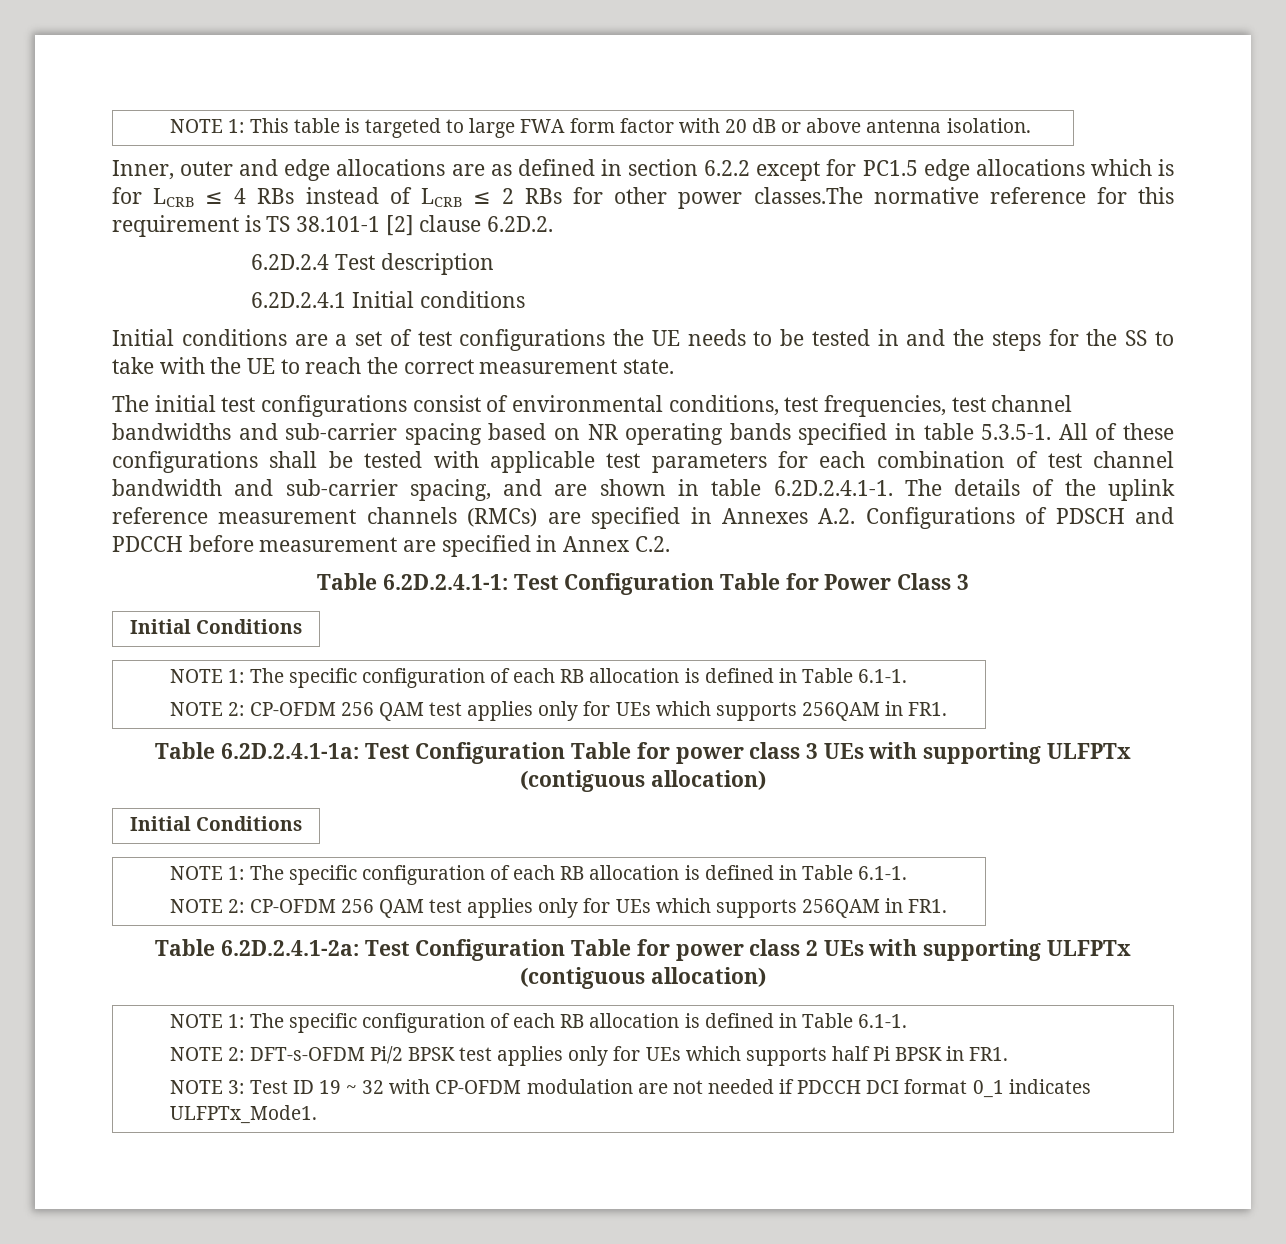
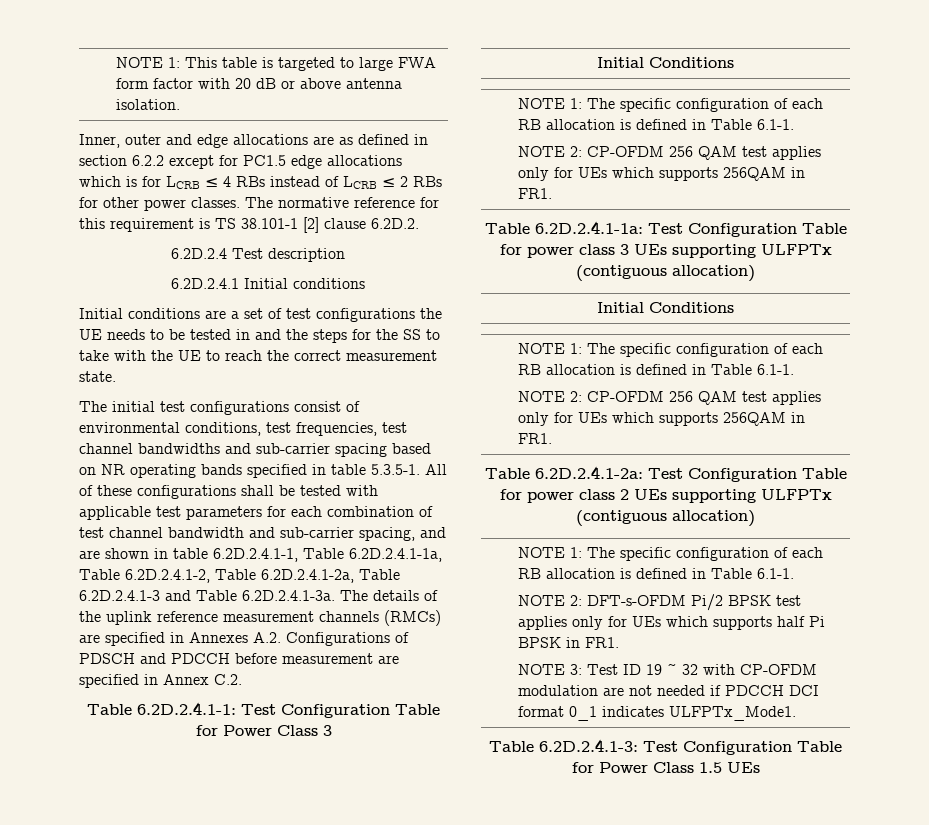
- Inner, outer and edge allocations are as defined in section 6.2.2 except for PC1.5 edge allocations which is for LCRB ≤ 4 RBs instead of LCRB ≤ 2 RBs for other power classes.The normative reference for this requirement is TS 38.101-1 [2] clause 6.2D.2.
+ Inner, outer and edge allocations are as defined in section 6.2.2 except for PC1.5 edge allocations which is for LCRB ≤ 4 RBs instead of LCRB ≤ 2 RBs for other power classes. The normative reference for this requirement is TS 38.101-1 [2] clause 6.2D.2.
- The initial test configurations consist of environmental conditions, test frequencies, test channel bandwidths and sub-carrier spacing based on NR operating bands specified in table 5.3.5-1. All of these configurations shall be tested with applicable test parameters for each combination of test channel bandwidth and sub-carrier spacing, and are shown in table 6.2D.2.4.1-1. The details of the uplink reference measurement channels (RMCs) are specified in Annexes A.2. Configurations of PDSCH and PDCCH before measurement are specified in Annex C.2.
+ The initial test configurations consist of environmental conditions, test frequencies, test channel bandwidths and sub-carrier spacing based on NR operating bands specified in table 5.3.5-1. All of these configurations shall be tested with applicable test parameters for each combination of test channel bandwidth and sub-carrier spacing, and are shown in table 6.2D.2.4.1-1, Table 6.2D.2.4.1-1a, Table 6.2D.2.4.1-2, Table 6.2D.2.4.1-2a, Table 6.2D.2.4.1-3 and Table 6.2D.2.4.1-3a. The details of the uplink reference measurement channels (RMCs) are specified in Annexes A.2. Configurations of PDSCH and PDCCH before measurement are specified in Annex C.2.
- Table 6.2D.2.4.1-1a: Test Configuration Table for power class 3 UEs with supporting ULFPTx (contiguous allocation)
+ Table 6.2D.2.4.1-1a: Test Configuration Table for power class 3 UEs supporting ULFPTx (contiguous allocation)
- Table 6.2D.2.4.1-2a: Test Configuration Table for power class 2 UEs with supporting ULFPTx (contiguous allocation)
+ Table 6.2D.2.4.1-2a: Test Configuration Table for power class 2 UEs supporting ULFPTx (contiguous allocation)
+ Table 6.2D.2.4.1-3: Test Configuration Table for Power Class 1.5 UEs

